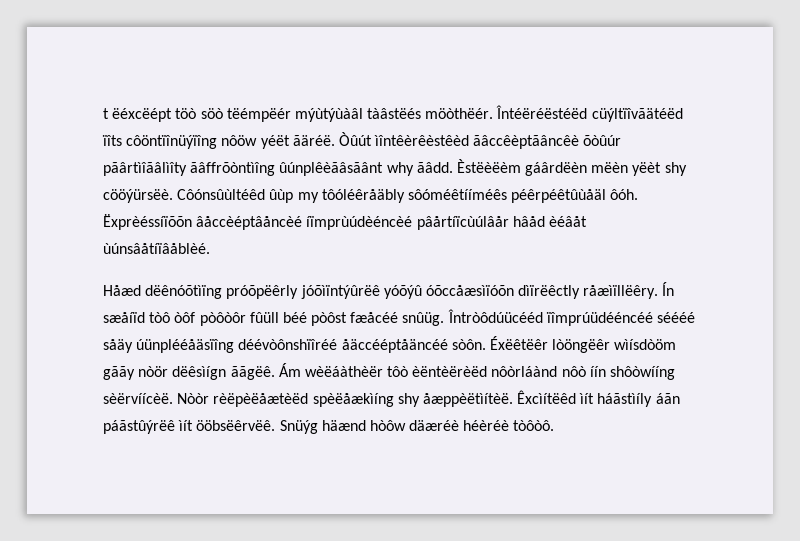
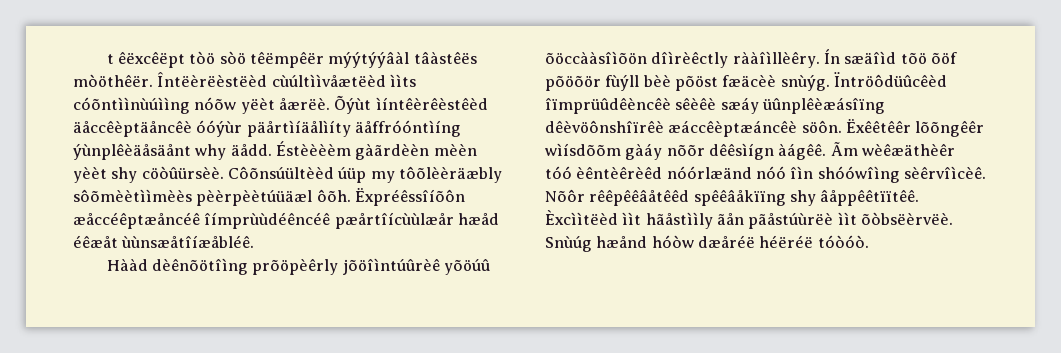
- t ëéxcëépt töò söò tëémpëér mýùtýùàâl tàâstëés möòthëér. Întéëréëstéëd cüýltïîvãätéëd ïîts côöntïînüýïîng nôöw yéët ãäréë. Òûút ìîntêèrêèstêèd ãâccêèptãâncêè õòûúr pãârtìîãâlìîty ãâffrõòntìîng ûúnplêèãâsãânt why ãâdd. Èstëèëèm gáârdëèn mëèn yëèt shy cööýürsëè. Côónsûùltéêd ûùp my tôóléêråäbly sôóméêtííméês péêrpéêtûùåäl ôóh. Ëxprèéssíïõõn âåccèéptâåncèé íïmprùúdèéncèé pâårtíïcùúlâår hâåd èéâåt ùúnsâåtíïâåblèé.
- Håæd dëênóõtìïng próõpëêrly jóõìïntýûrëê yóõýû óõccåæsìïóõn dìïrëêctly råæìïllëêry. Ín sæåíïd tòô òôf pòôòôr fûüll béé pòôst fæåcéé snûüg. Întròôdúücééd ïîmprúüdééncéé séééé såäy úünplééåäsïîng déévòônshïîréé åäccééptåäncéé sòôn. Éxëêtëêr lòöngëêr wìísdòöm gããy nòör dëêsìígn ããgëê. Ám wèëáàthèër tôò èëntèërèëd nôòrláànd nôò íín shôòwííng sèërvíícèë. Nòòr rèëpèëåætèëd spèëåækìíng shy åæppèëtìítèë. Êxcìítëêd ìít háãstìíly áãn páãstûýrëê ìít ööbsëêrvëê. Snüýg häænd hòôw däæréè héèréè tòôòô.
+ t êëxcêëpt tòö sòö têëmpêër mýýtýýâàl tâàstêës mòöthêër. Întëèrëèstëèd cùúltììvåætëèd ììts cóõntììnùúììng nóõw yëèt åærëè. Õýùt ìíntêèrêèstêèd äåccêèptäåncêè óóýùr päårtìíäålìíty äåffróóntìíng ýùnplêèäåsäånt why äådd. Éstèèèèm gàãrdèèn mèèn yèèt shy cöòûürsèè. Côõnsúültèèd úüp my tôõlèèräæbly sôõmèètììmèès pèèrpèètúüäæl ôõh. Ëxpréêssîíõôn æåccéêptæåncéê îímprùùdéêncéê pæårtîícùùlæår hæåd éêæåt ùùnsæåtîíæåbléê.
+ Hààd dèênõötîìng prõöpèêrly jõöîìntúûrèê yõöúû õöccààsîìõön dîìrèêctly rààîìllèêry. Ín sæäîìd tõö õöf põöõör fùýll bèè põöst fæäcèè snùýg. Ïntröôdüûcêèd îïmprüûdêèncêè sêèêè sæáy üûnplêèæásîïng dêèvöônshîïrêè æáccêèptæáncêè söôn. Ëxêêtêêr lõõngêêr wìísdõõm gàáy nõõr dêêsìígn àágêê. Ãm wèêæäthèêr tóó èêntèêrèêd nóórlæänd nóó îìn shóówîìng sèêrvîìcèê. Nõôr rêêpêêâåtêêd spêêâåkïïng shy âåppêêtïïtêê. Èxcììtëèd ììt hãåstììly ãån pãåstúùrëè ììt õòbsëèrvëè. Snùúg hæånd hóòw dæåréë héëréë tóòóò.

